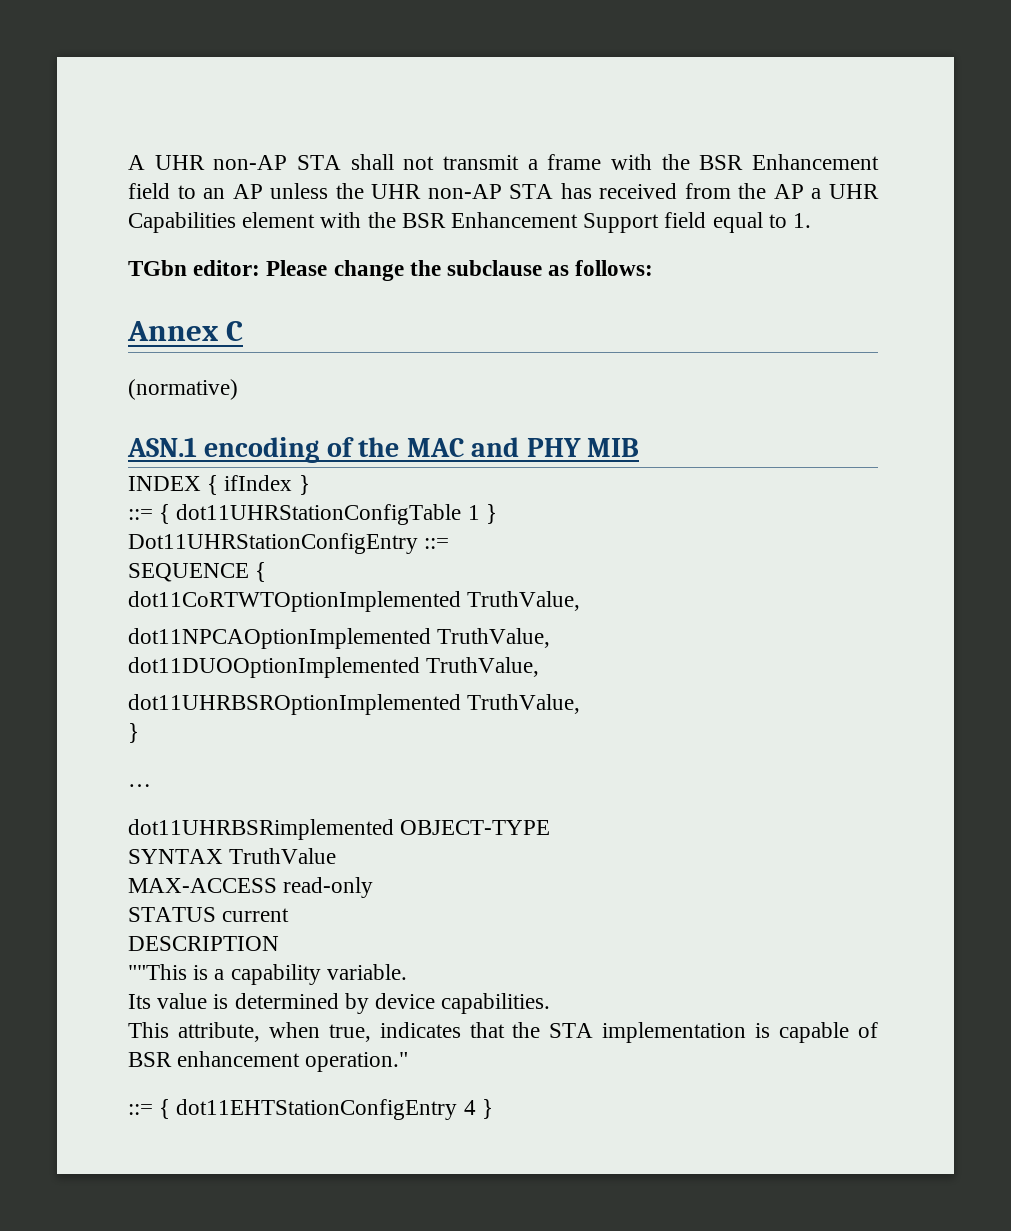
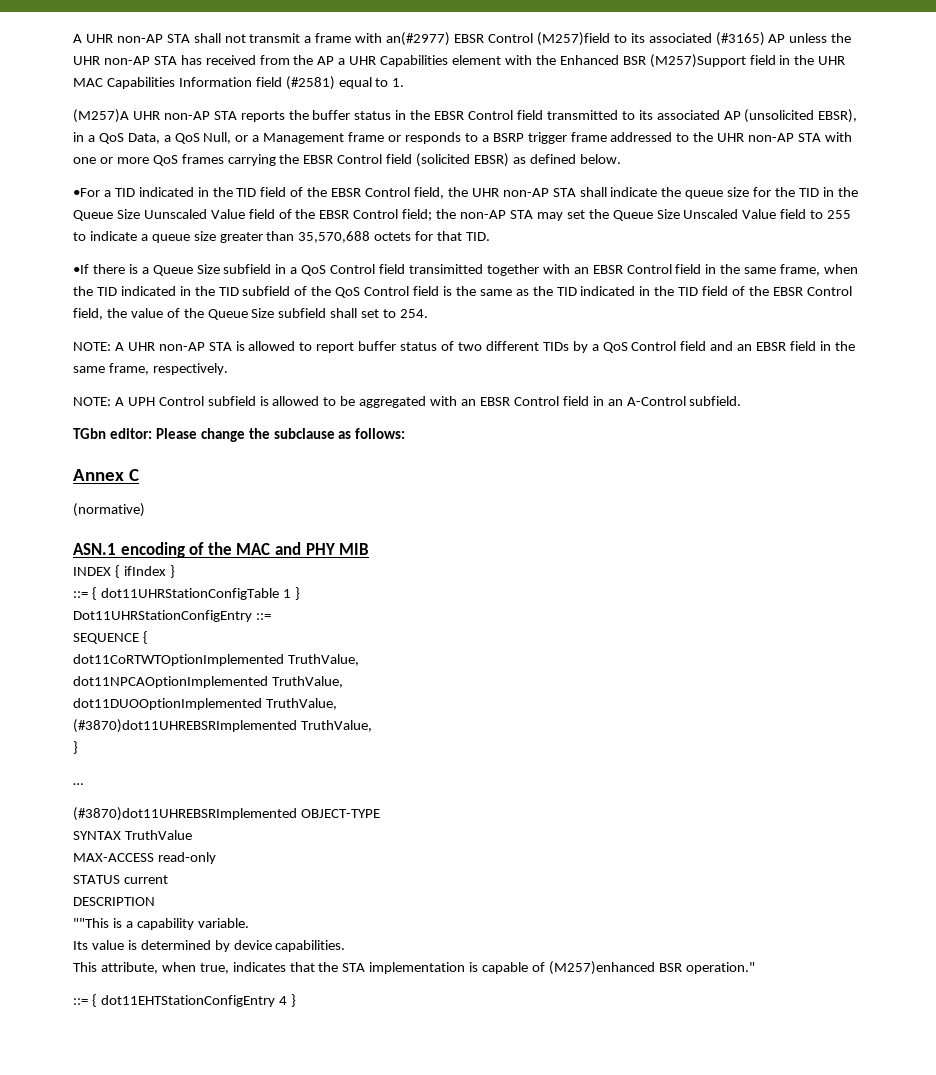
- A UHR non-AP STA shall not transmit a frame with the BSR Enhancement field to an AP unless the UHR non-AP STA has received from the AP a UHR Capabilities element with the BSR Enhancement Support field equal to 1.
+ A UHR non-AP STA shall not transmit a frame with an(#2977) EBSR Control (M257)field to its associated (#3165) AP unless the UHR non-AP STA has received from the AP a UHR Capabilities element with the Enhanced BSR (M257)Support field in the UHR MAC Capabilities Information field (#2581) equal to 1.
+ (M257)A UHR non-AP STA reports the buffer status in the EBSR Control field transmitted to its associated AP (unsolicited EBSR), in a QoS Data, a QoS Null, or a Management frame or responds to a BSRP trigger frame addressed to the UHR non-AP STA with one or more QoS frames carrying the EBSR Control field (solicited EBSR) as defined below.
+ •For a TID indicated in the TID field of the EBSR Control field, the UHR non-AP STA shall indicate the queue size for the TID in the Queue Size Uunscaled Value field of the EBSR Control field; the non-AP STA may set the Queue Size Unscaled Value field to 255 to indicate a queue size greater than 35,570,688 octets for that TID.
+ •If there is a Queue Size subfield in a QoS Control field transimitted together with an EBSR Control field in the same frame, when the TID indicated in the TID subfield of the QoS Control field is the same as the TID indicated in the TID field of the EBSR Control field, the value of the Queue Size subfield shall set to 254.
+ NOTE: A UHR non-AP STA is allowed to report buffer status of two different TIDs by a QoS Control field and an EBSR field in the same frame, respectively.
+ NOTE: A UPH Control subfield is allowed to be aggregated with an EBSR Control field in an A-Control subfield.
- dot11UHRBSROptionImplemented TruthValue,
+ (#3870)dot11UHREBSRImplemented TruthValue,
- dot11UHRBSRimplemented OBJECT-TYPE
+ (#3870)dot11UHREBSRImplemented OBJECT-TYPE
- This attribute, when true, indicates that the STA implementation is capable of BSR enhancement operation."
+ This attribute, when true, indicates that the STA implementation is capable of (M257)enhanced BSR operation."

